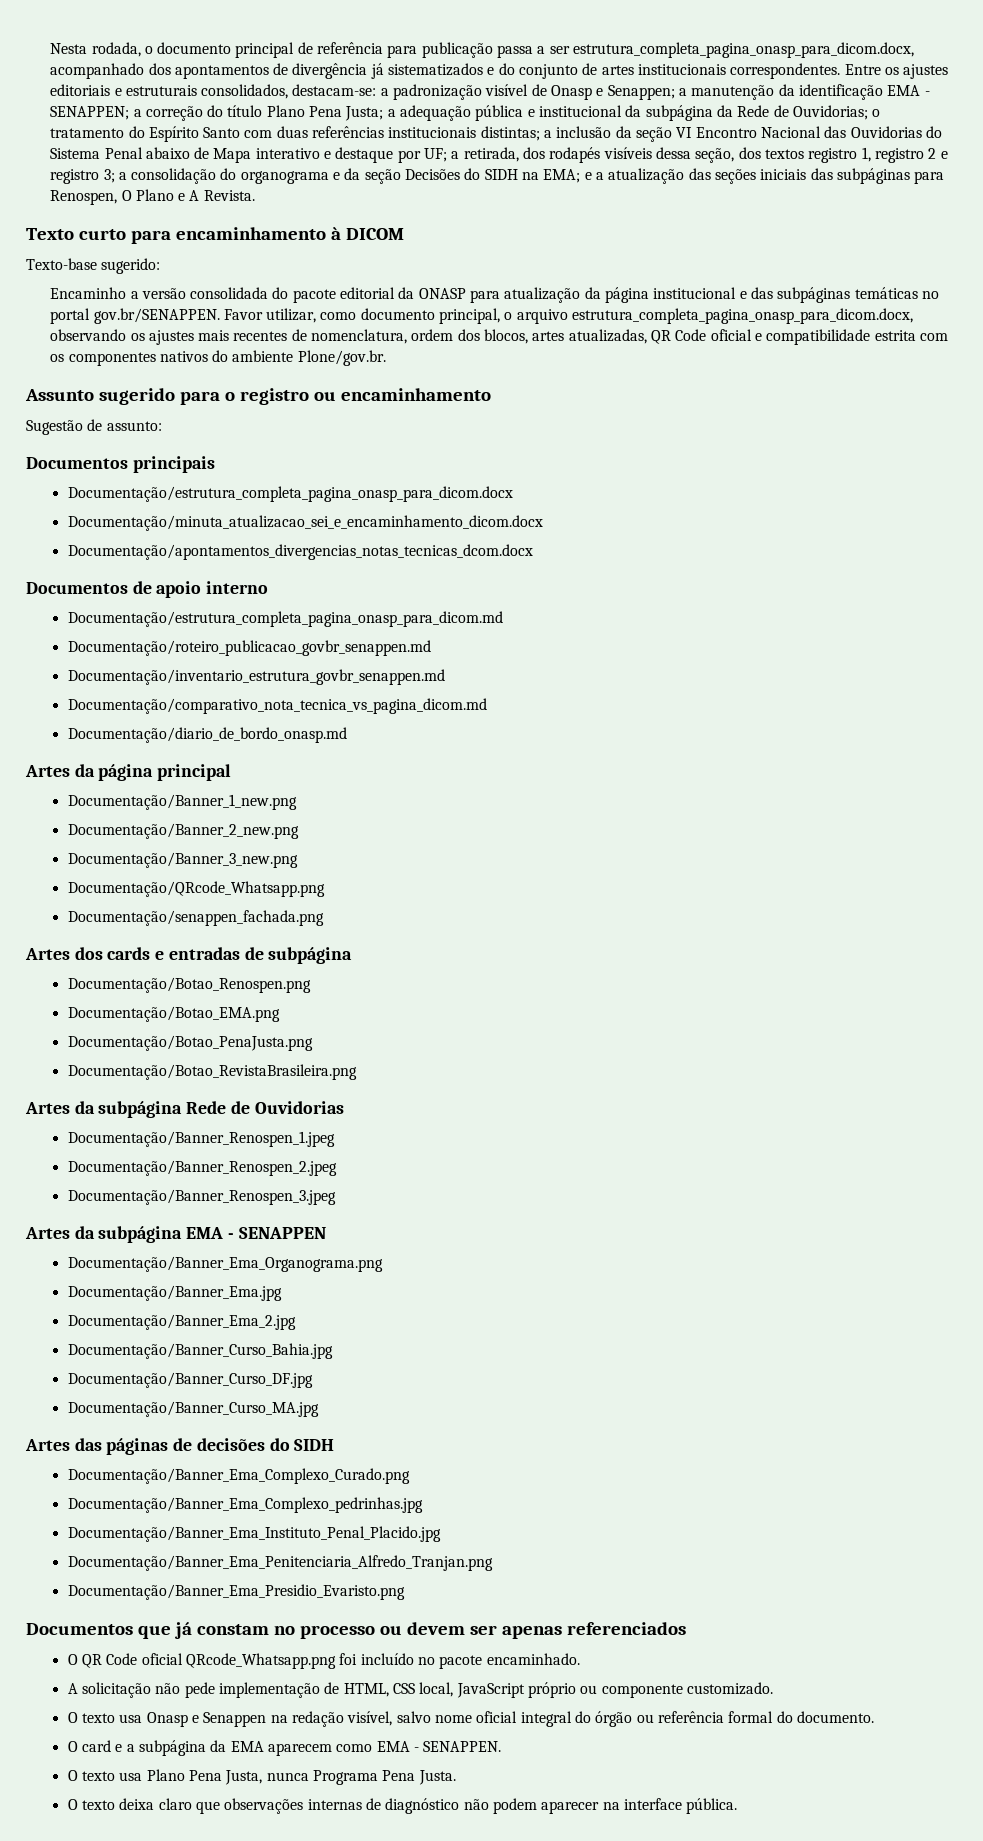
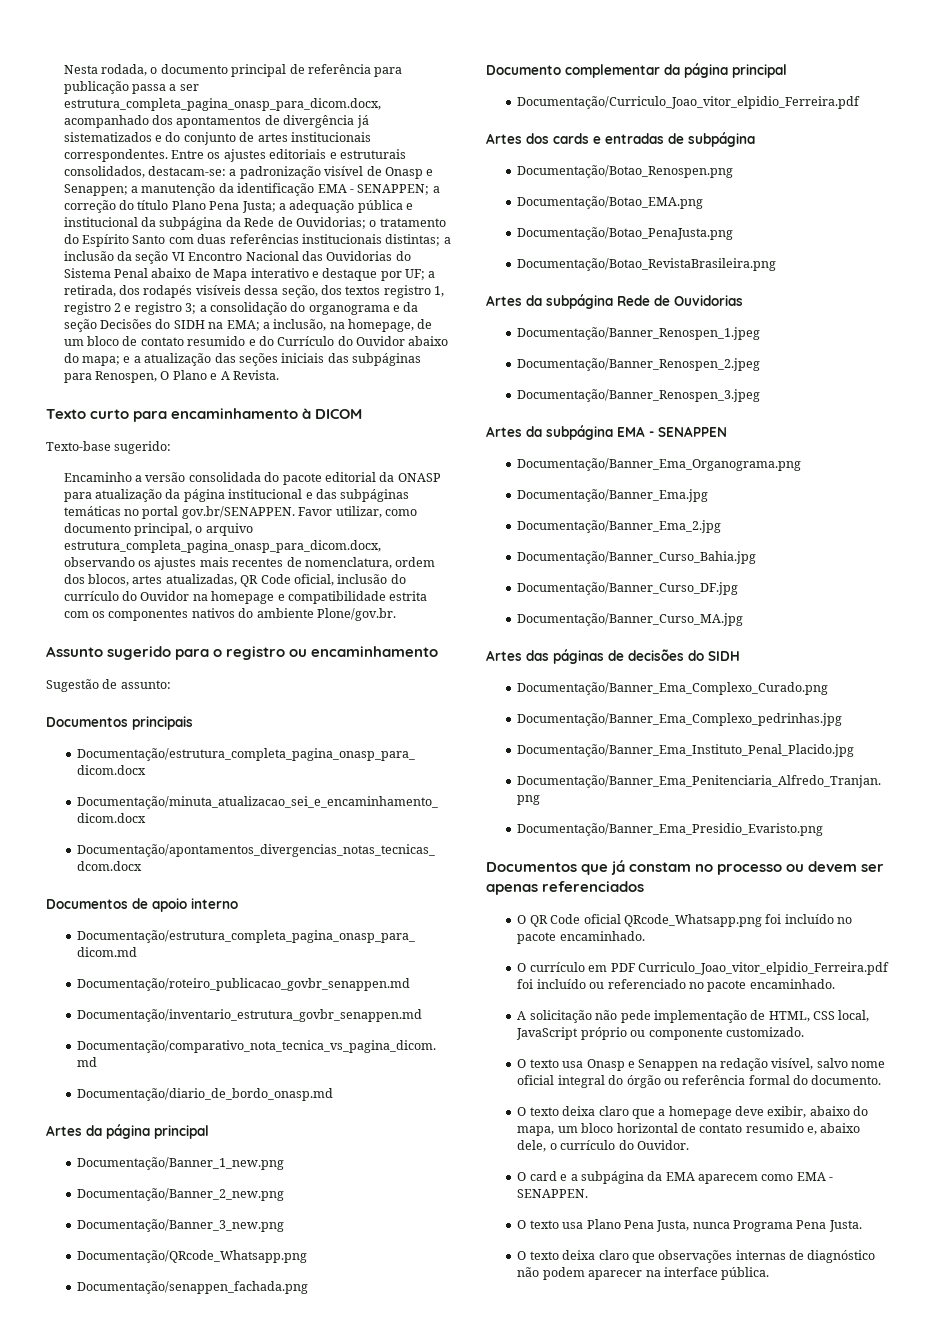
+ a inclusão, na homepage, de um bloco de contato resumido e do Currículo do Ouvidor abaixo do mapa;
- Encaminho a versão consolidada do pacote editorial da ONASP para atualização da página institucional e das subpáginas temáticas no portal gov.br/SENAPPEN. Favor utilizar, como documento principal, o arquivo estrutura_completa_pagina_onasp_para_dicom.docx, observando os ajustes mais recentes de nomenclatura, ordem dos blocos, artes atualizadas, QR Code oficial e compatibilidade estrita com os componentes nativos do ambiente Plone/gov.br.
+ Encaminho a versão consolidada do pacote editorial da ONASP para atualização da página institucional e das subpáginas temáticas no portal gov.br/SENAPPEN. Favor utilizar, como documento principal, o arquivo estrutura_completa_pagina_onasp_para_dicom.docx, observando os ajustes mais recentes de nomenclatura, ordem dos blocos, artes atualizadas, QR Code oficial, inclusão do currículo do Ouvidor na homepage e compatibilidade estrita com os componentes nativos do ambiente Plone/gov.br.
+ Documento complementar da página principal
+ Documentação/Curriculo_Joao_vitor_elpidio_Ferreira.pdf
+ O currículo em PDF Curriculo_Joao_vitor_elpidio_Ferreira.pdf foi incluído ou referenciado no pacote encaminhado.
+ O texto deixa claro que a homepage deve exibir, abaixo do mapa, um bloco horizontal de contato resumido e, abaixo dele, o currículo do Ouvidor.

